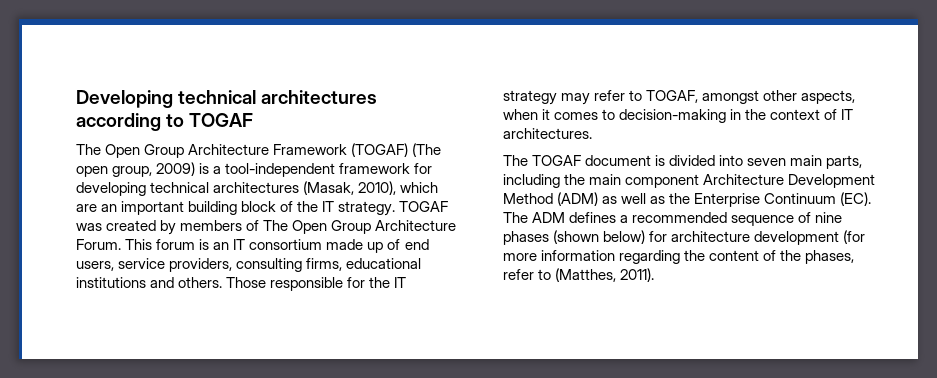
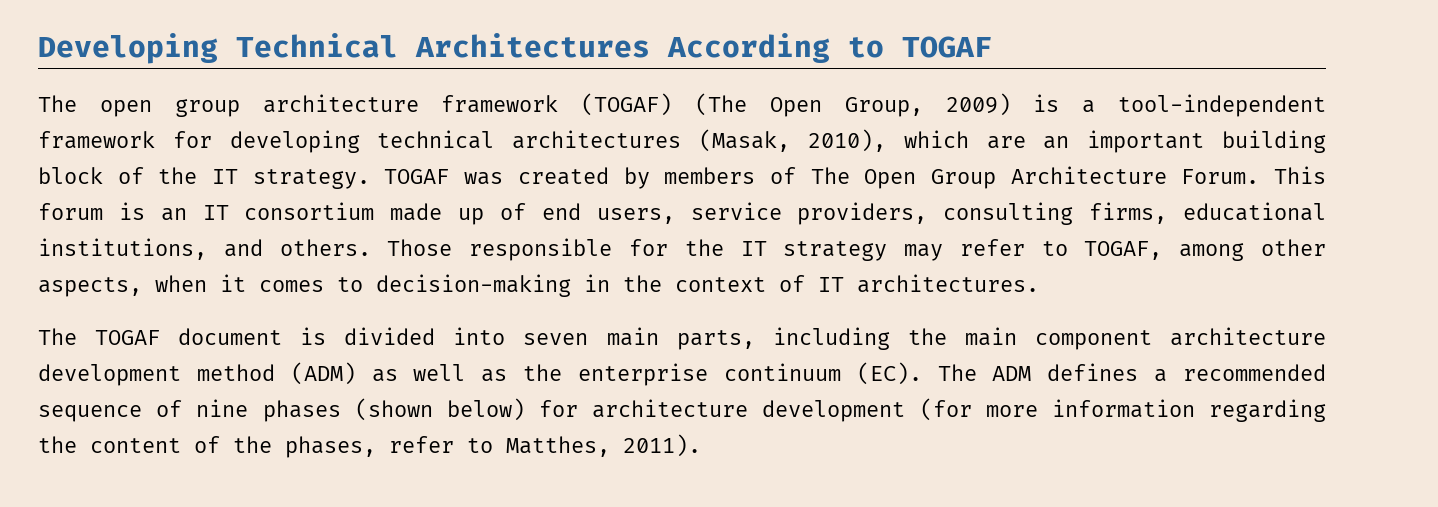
- Developing technical architectures according to TOGAF
+ Developing Technical Architectures According to TOGAF
- The Open Group Architecture Framework (TOGAF) (The open group, 2009) is a tool-independent framework for developing technical architectures (Masak, 2010), which are an important building block of the IT strategy.
+ The open group architecture framework (TOGAF) (The Open Group, 2009) is a tool-independent framework for developing technical architectures (Masak, 2010), which are an important building block of the IT strategy.
- This forum is an IT consortium made up of end users, service providers, consulting firms, educational institutions and others.
+ This forum is an IT consortium made up of end users, service providers, consulting firms, educational institutions, and others.
- Those responsible for the IT strategy may refer to TOGAF, amongst other aspects, when it comes to decision-making in the context of IT architectures.
+ Those responsible for the IT strategy may refer to TOGAF, among other aspects, when it comes to decision-making in the context of IT architectures.
- The TOGAF document is divided into seven main parts, including the main component Architecture Development Method (ADM) as well as the Enterprise Continuum (EC). The ADM defines a recommended sequence of nine phases (shown below) for architecture development (for more information regarding the content of the phases, refer to (Matthes, 2011).
+ The TOGAF document is divided into seven main parts, including the main component architecture development method (ADM) as well as the enterprise continuum (EC). The ADM defines a recommended sequence of nine phases (shown below) for architecture development (for more information regarding the content of the phases, refer to Matthes, 2011).

